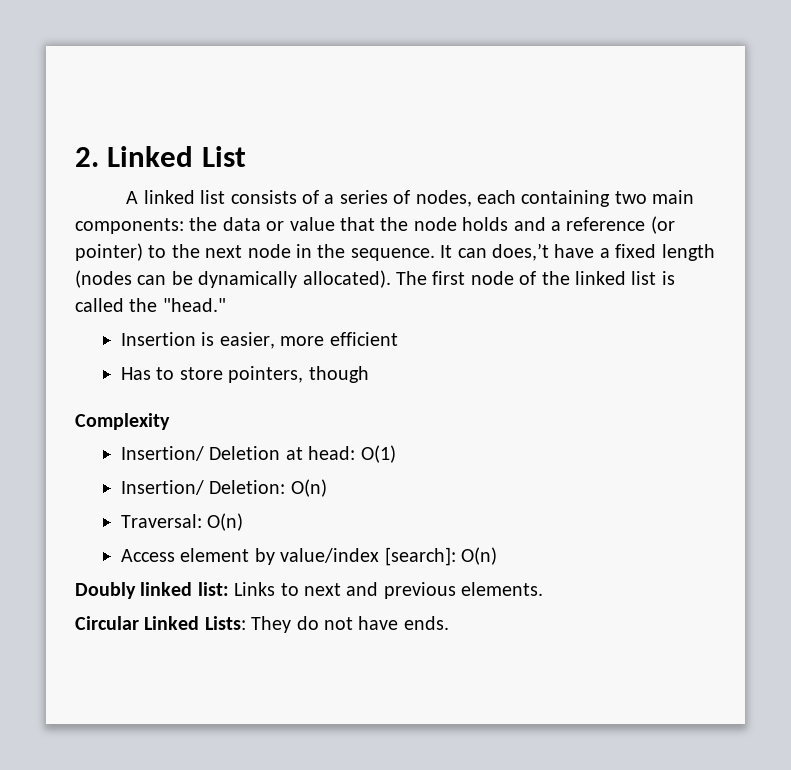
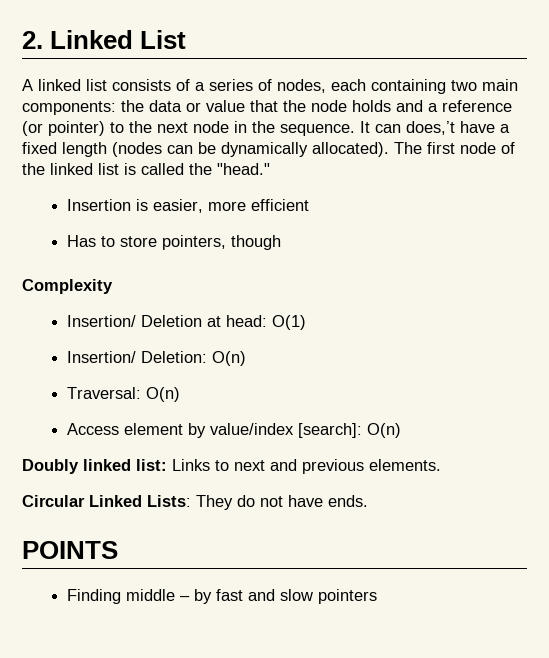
+ POINTS
+ Finding middle – by fast and slow pointers

